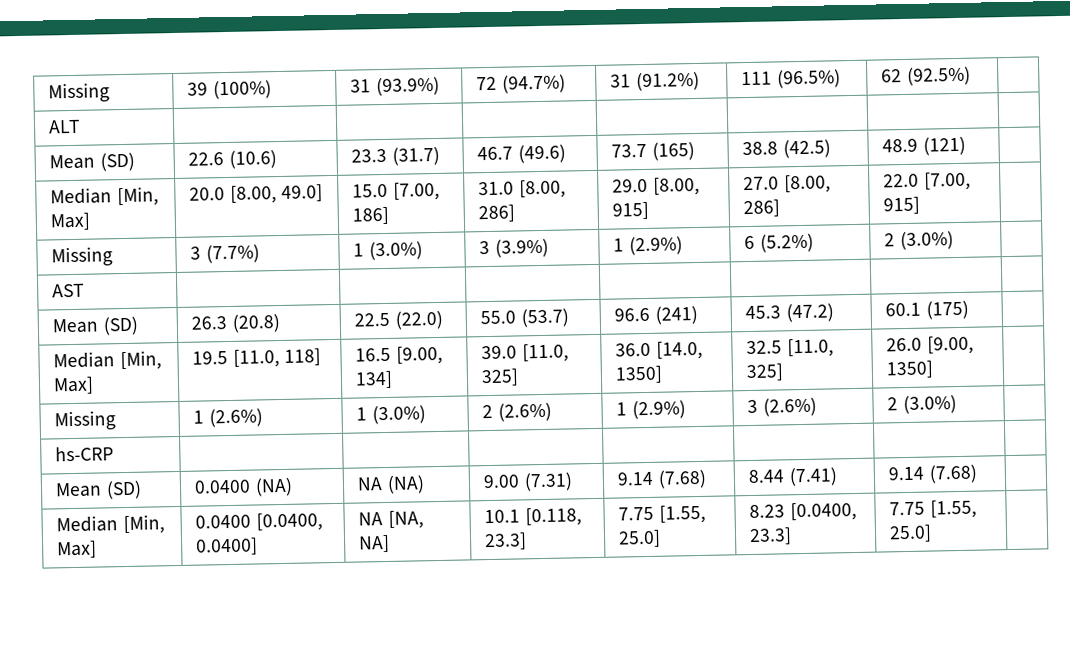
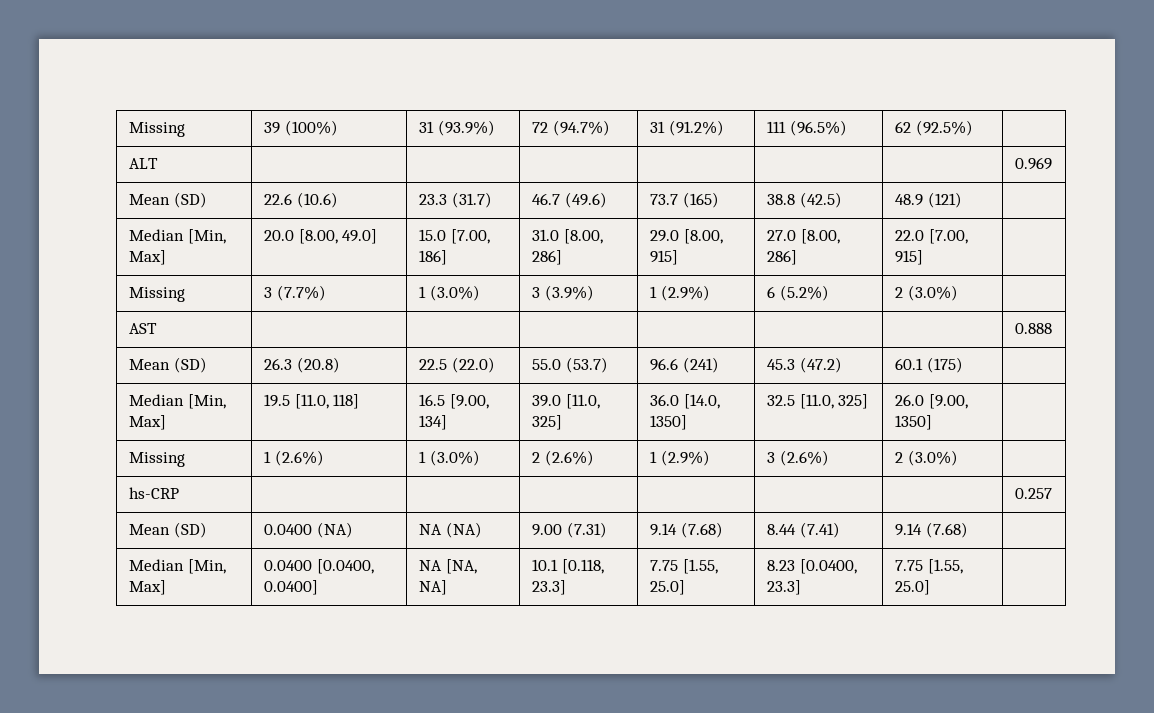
- ALT | | | | | | |
+ ALT | | | | | | | 0.969
- AST | | | | | | |
+ AST | | | | | | | 0.888
- hs-CRP | | | | | | |
+ hs-CRP | | | | | | | 0.257

